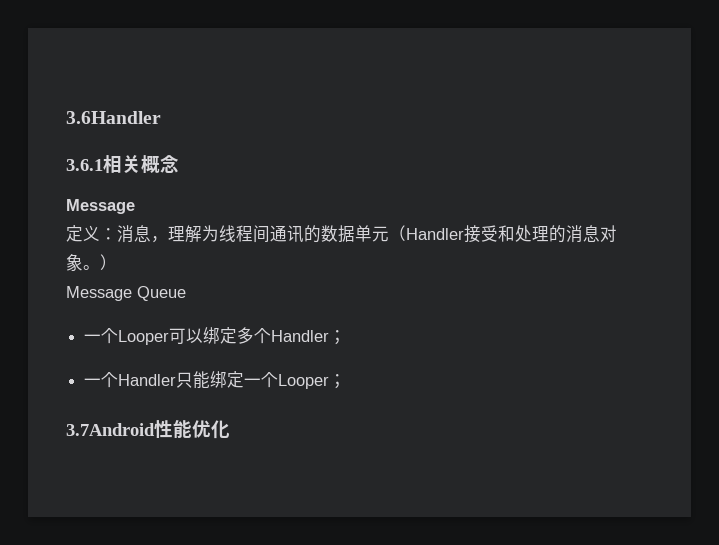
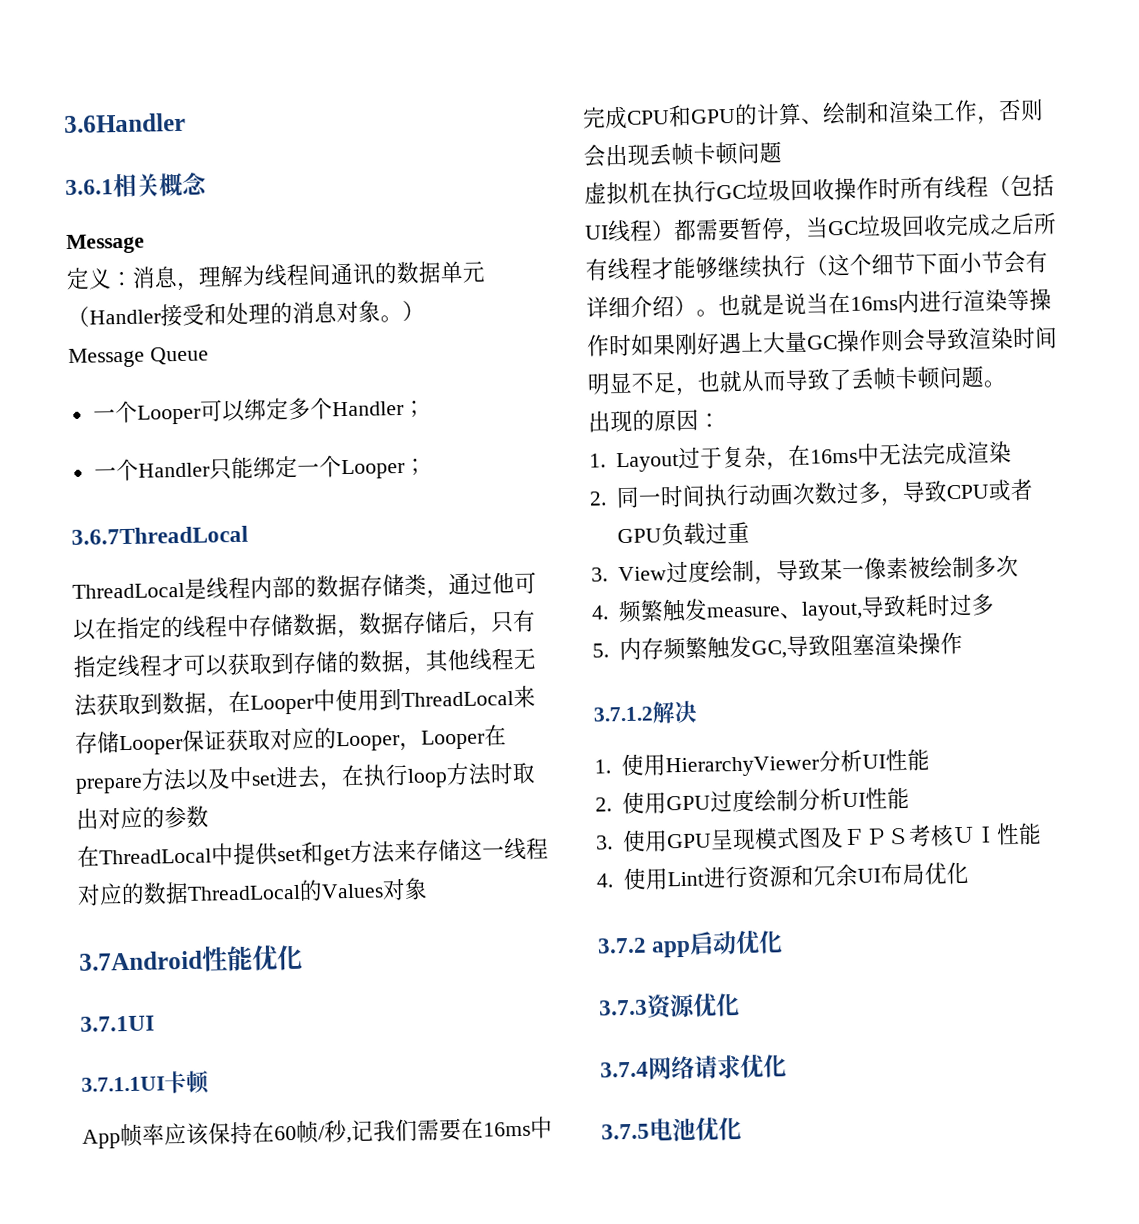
+ 3.6.7ThreadLocal
+ ThreadLocal是线程内部的数据存储类，通过他可以在指定的线程中存储数据，数据存储后，只有指定线程才可以获取到存储的数据，其他线程无法获取到数据，在Looper中使用到ThreadLocal来存储Looper保证获取对应的Looper，Looper在prepare方法以及中set进去，在执行loop方法时取出对应的参数
+ 在ThreadLocal中提供set和get方法来存储这一线程对应的数据ThreadLocal的Values对象
  3.7Android性能优化
+ 3.7.1UI
+ 3.7.1.1UI卡顿
+ App帧率应该保持在60帧/秒,记我们需要在16ms中完成CPU和GPU的计算、绘制和渲染工作，否则会出现丢帧卡顿问题
+ 虚拟机在执行GC垃圾回收操作时所有线程（包括UI线程）都需要暂停，当GC垃圾回收完成之后所有线程才能够继续执行（这个细节下面小节会有详细介绍）。也就是说当在16ms内进行渲染等操作时如果刚好遇上大量GC操作则会导致渲染时间明显不足，也就从而导致了丢帧卡顿问题。
+ 出现的原因：
+ 1. Layout过于复杂，在16ms中无法完成渲染
+ 2.同一时间执行动画次数过多，导致CPU或者GPU负载过重
+ 3. View过度绘制，导致某一像素被绘制多次
+ 4.频繁触发measure、layout,导致耗时过多
+ 5.内存频繁触发GC,导致阻塞渲染操作
+ 3.7.1.2解决
+ 1.使用HierarchyViewer分析UI性能
+ 2.使用GPU过度绘制分析UI性能
+ 3.使用GPU呈现模式图及ＦＰＳ考核ＵＩ性能
+ 4.使用Lint进行资源和冗余UI布局优化
+ 3.7.2 app启动优化
+ 3.7.3资源优化
+ 3.7.4网络请求优化
+ 3.7.5电池优化

